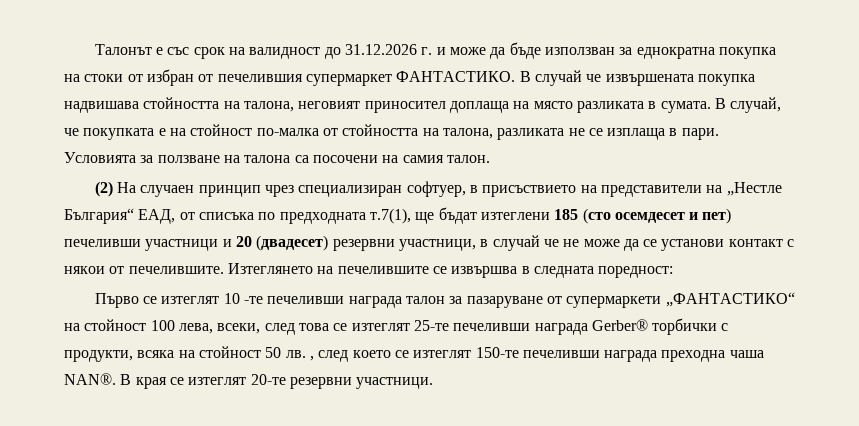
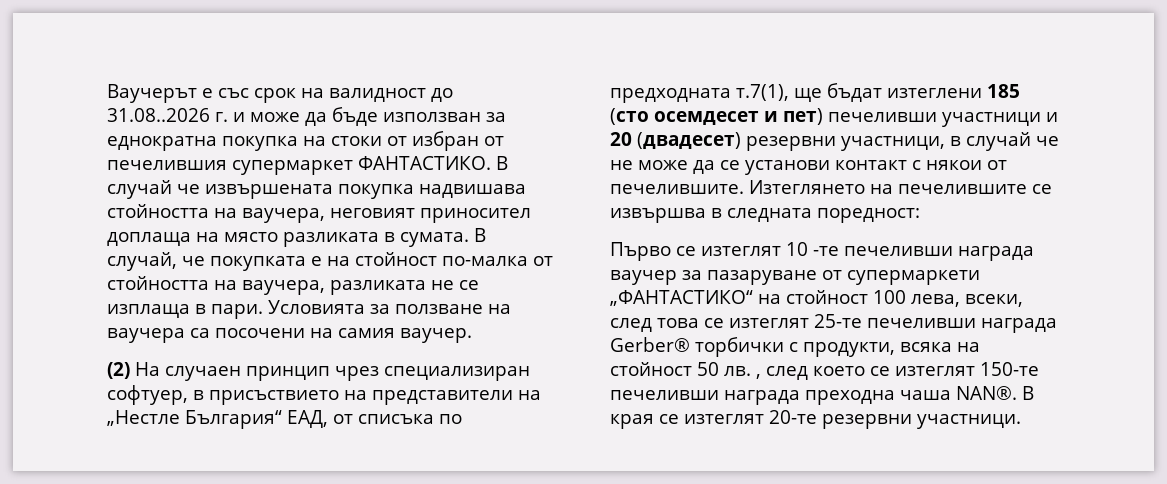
- Талонът е със срок на валидност до 31.12.2026 г. и може да бъде използван за еднократна покупка на стоки от избран от печелившия супермаркет ФАНТАСТИКО.
+ Ваучерът е със срок на валидност до 31.08..2026 г. и може да бъде използван за еднократна покупка на стоки от избран от печелившия супермаркет ФАНТАСТИКО.
- В случай че извършената покупка надвишава стойността на талона, неговият приносител доплаща на място разликата в сумата.
+ В случай че извършената покупка надвишава стойността на ваучера, неговият приносител доплаща на място разликата в сумата.
- В случай, че покупката е на стойност по-малка от стойността на талона, разликата не се изплаща в пари.
+ В случай, че покупката е на стойност по-малка от стойността на ваучера, разликата не се изплаща в пари.
- Условията за ползване на талона са посочени на самия талон.
+ Условията за ползване на ваучера са посочени на самия ваучер.
- Първо се изтеглят 10 -те печеливши награда талон за пазаруване от супермаркети „ФАНТАСТИКО“ на стойност 100 лева, всеки, след това се изтеглят 25-те печеливши награда Gerber® торбички с продукти, всяка на стойност 50 лв. , след което се изтеглят 150-те печеливши награда преходна чаша NAN®.
+ Първо се изтеглят 10 -те печеливши награда ваучер за пазаруване от супермаркети „ФАНТАСТИКО“ на стойност 100 лева, всеки, след това се изтеглят 25-те печеливши награда Gerber® торбички с продукти, всяка на стойност 50 лв. , след което се изтеглят 150-те печеливши награда преходна чаша NAN®.

